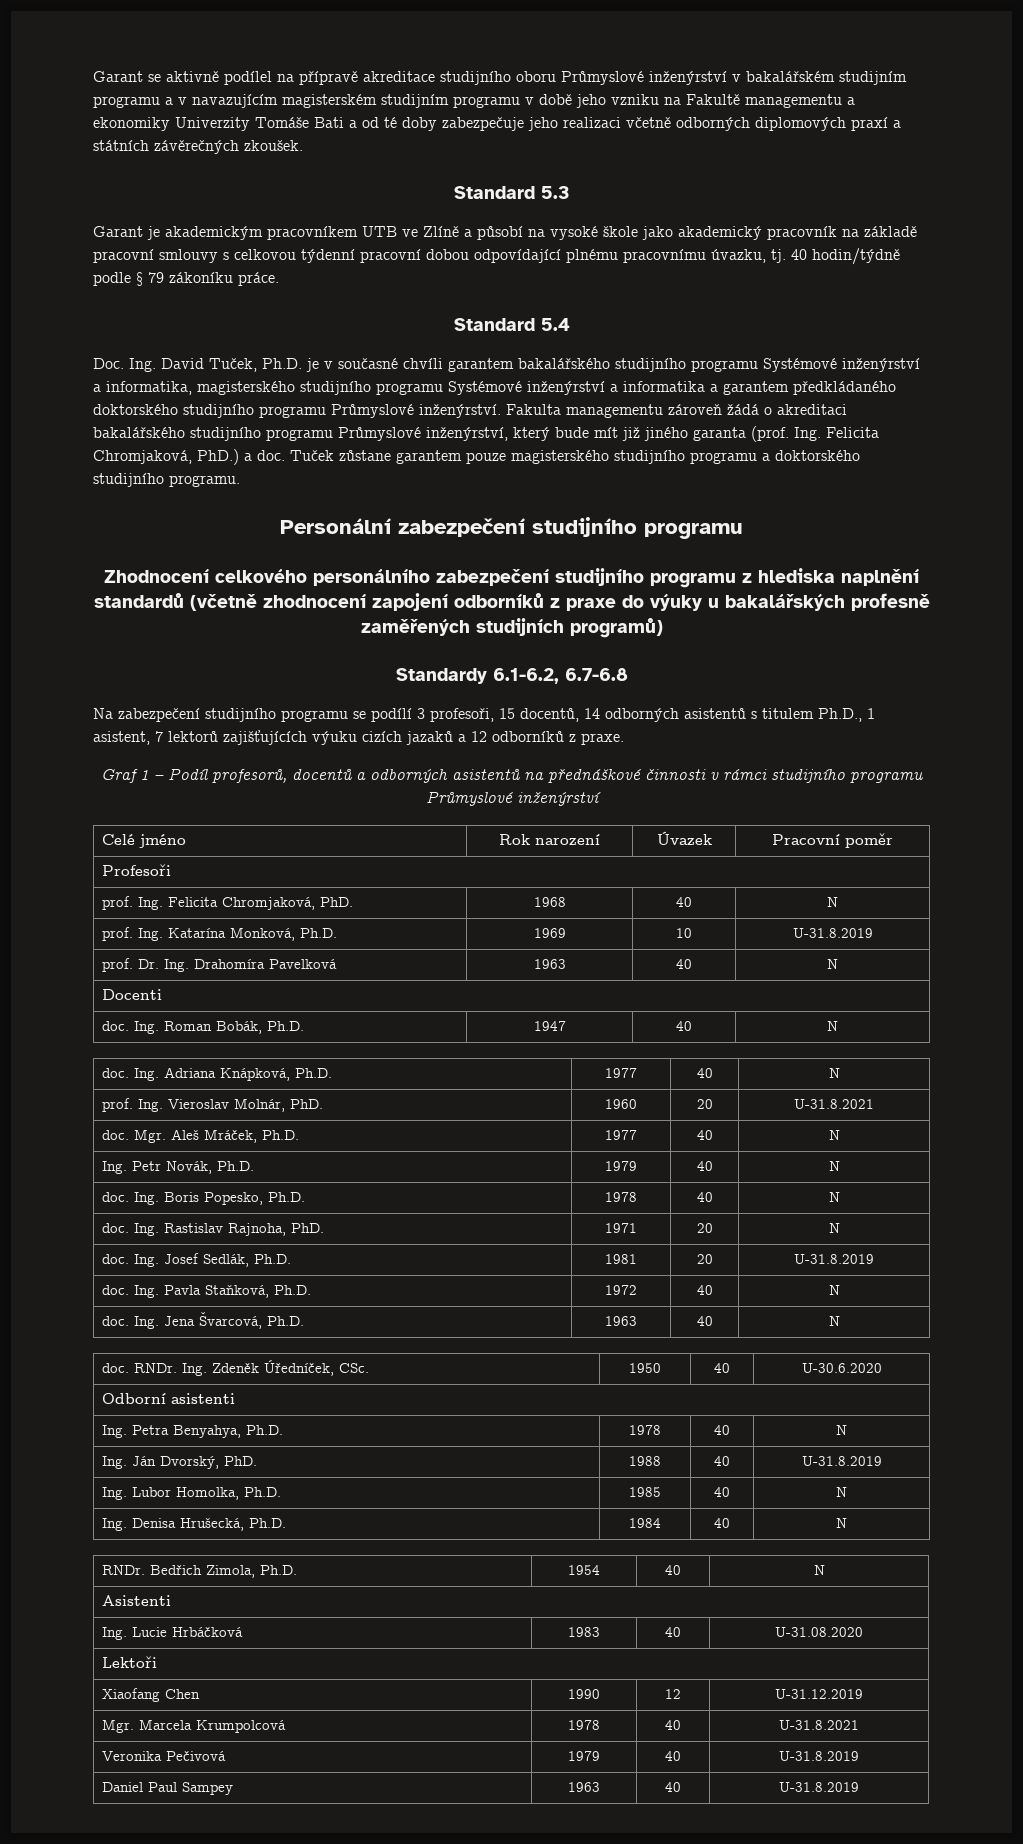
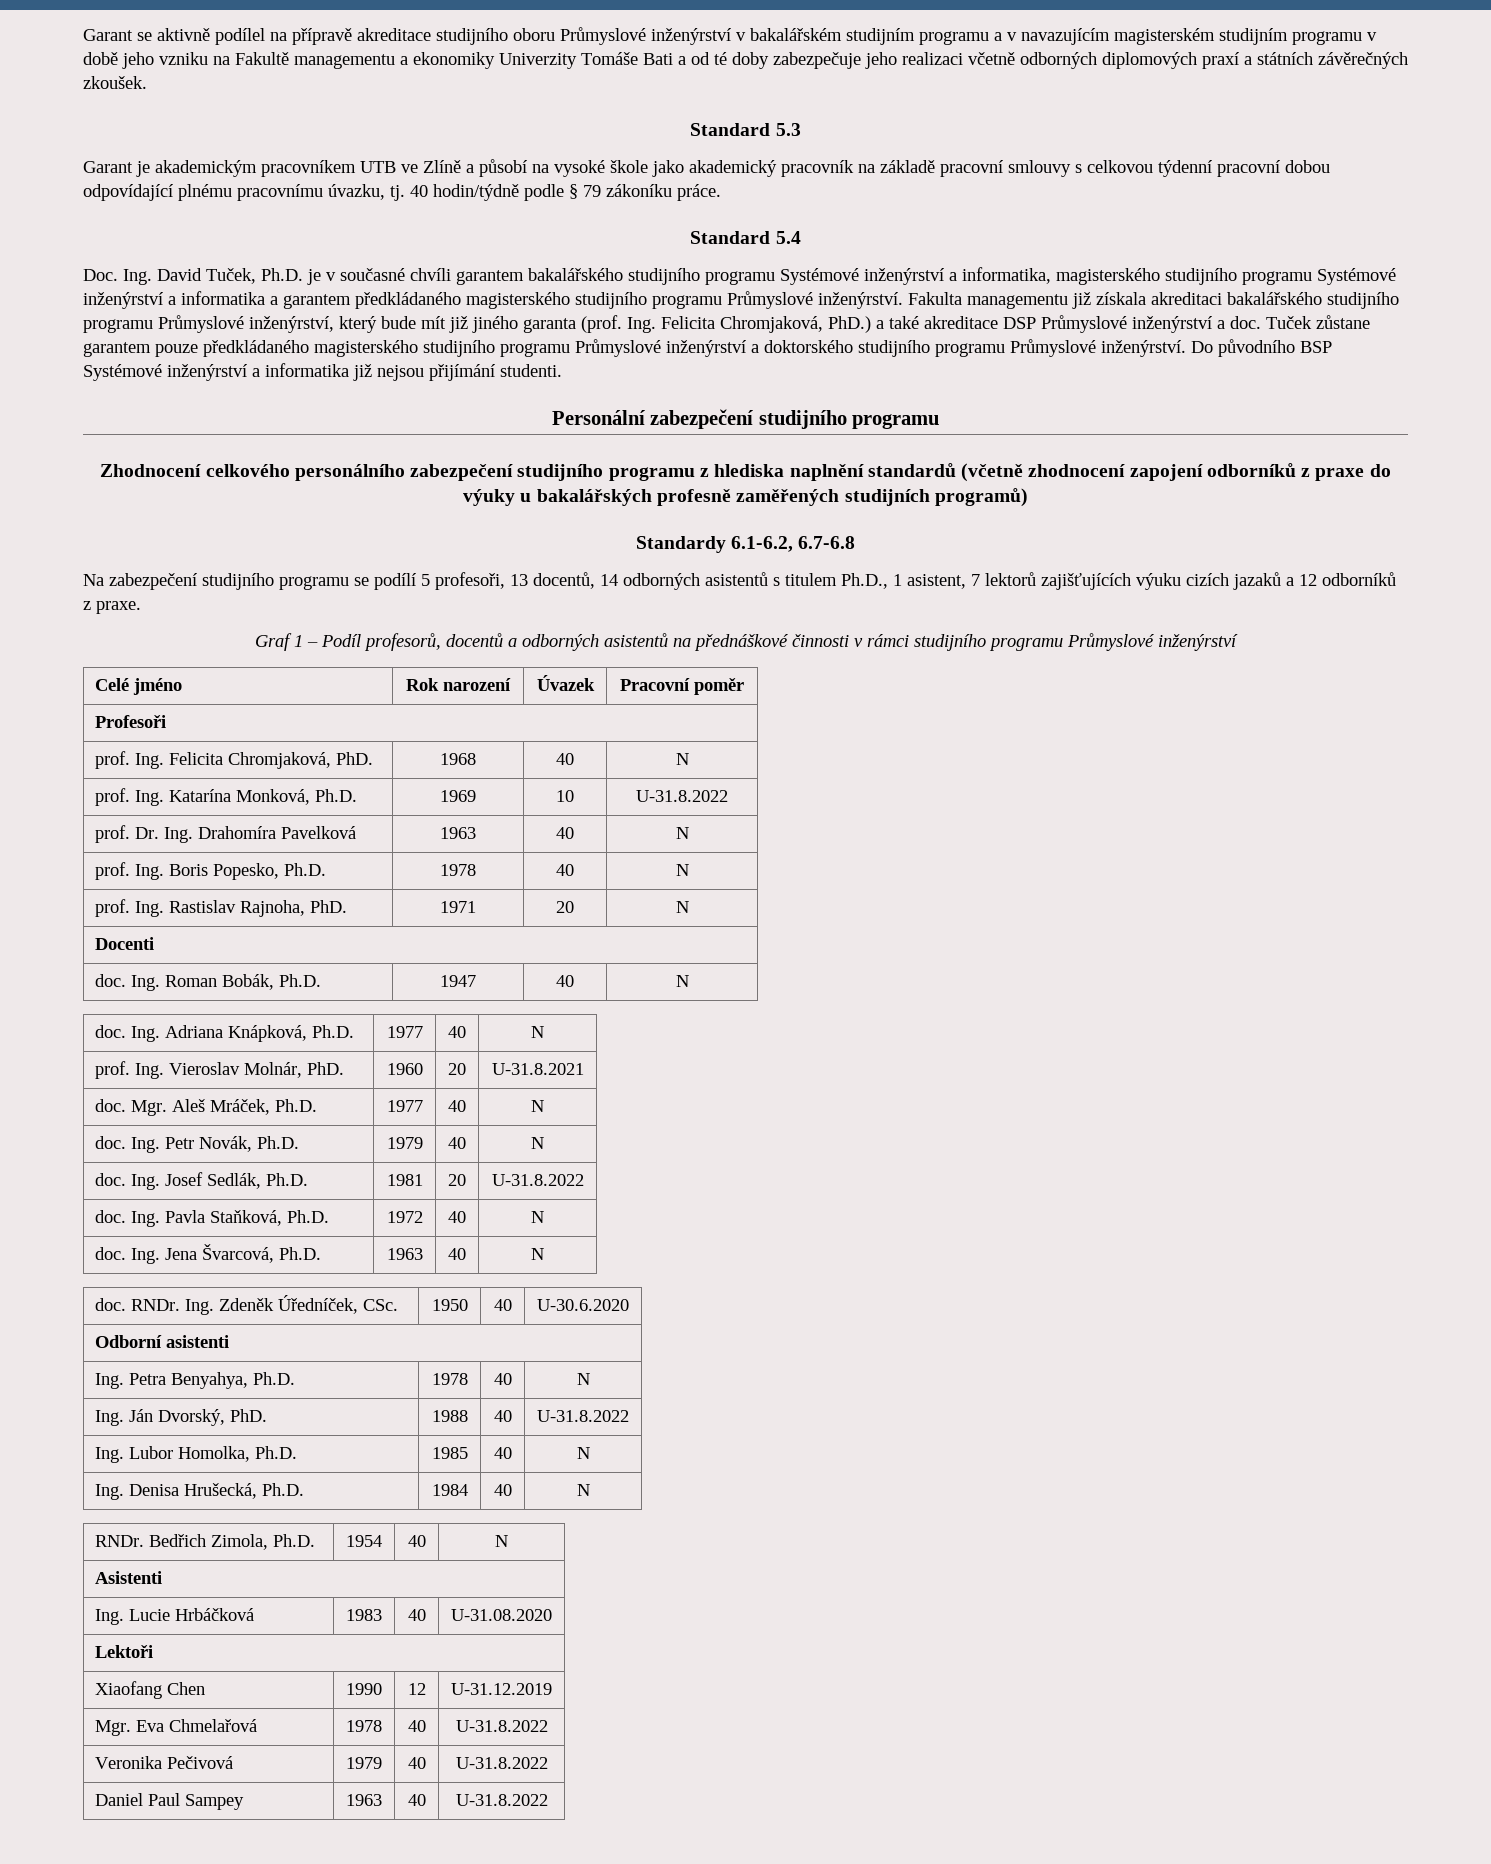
- Doc. Ing. David Tuček, Ph.D. je v současné chvíli garantem bakalářského studijního programu Systémové inženýrství a informatika, magisterského studijního programu Systémové inženýrství a informatika a garantem předkládaného doktorského studijního programu Průmyslové inženýrství.
+ Doc. Ing. David Tuček, Ph.D. je v současné chvíli garantem bakalářského studijního programu Systémové inženýrství a informatika, magisterského studijního programu Systémové inženýrství a informatika a garantem předkládaného magisterského studijního programu Průmyslové inženýrství.
- Fakulta managementu zároveň žádá o akreditaci bakalářského studijního programu Průmyslové inženýrství, který bude mít již jiného garanta (prof. Ing. Felicita Chromjaková, PhD.) a doc.
+ Fakulta managementu již získala akreditaci bakalářského studijního programu Průmyslové inženýrství, který bude mít již jiného garanta (prof. Ing. Felicita Chromjaková, PhD.) a také akreditace DSP Průmyslové inženýrství a doc.
- Tuček zůstane garantem pouze magisterského studijního programu a doktorského studijního programu.
+ Tuček zůstane garantem pouze předkládaného magisterského studijního programu Průmyslové inženýrství a doktorského studijního programu Průmyslové inženýrství. Do původního BSP Systémové inženýrství a informatika již nejsou přijímání studenti.
- Na zabezpečení studijního programu se podílí 3 profesoři, 15 docentů, 14 odborných asistentů s titulem Ph.D., 1 asistent, 7 lektorů zajišťujících výuku cizích jazaků a 12 odborníků z praxe.
+ Na zabezpečení studijního programu se podílí 5 profesoři, 13 docentů, 14 odborných asistentů s titulem Ph.D., 1 asistent, 7 lektorů zajišťujících výuku cizích jazaků a 12 odborníků z praxe.
- prof. Ing. Katarína Monková, Ph.D. | 1969 | 10 | U-31.8.2019
+ prof. Ing. Katarína Monková, Ph.D. | 1969 | 10 | U-31.8.2022
+ prof. Ing. Boris Popesko, Ph.D. | 1978 | 40 | N
+ prof. Ing. Rastislav Rajnoha, PhD. | 1971 | 20 | N
- Ing. Petr Novák, Ph.D. | 1979 | 40 | N
+ doc. Ing. Petr Novák, Ph.D. | 1979 | 40 | N
- doc. Ing. Boris Popesko, Ph.D. | 1978 | 40 | N
- doc. Ing. Rastislav Rajnoha, PhD. | 1971 | 20 | N
- doc. Ing. Josef Sedlák, Ph.D. | 1981 | 20 | U-31.8.2019
+ doc. Ing. Josef Sedlák, Ph.D. | 1981 | 20 | U-31.8.2022
- Ing. Ján Dvorský, PhD. | 1988 | 40 | U-31.8.2019
+ Ing. Ján Dvorský, PhD. | 1988 | 40 | U-31.8.2022
- Mgr. Marcela Krumpolcová | 1978 | 40 | U-31.8.2021
+ Mgr. Eva Chmelařová | 1978 | 40 | U-31.8.2022
- Veronika Pečivová | 1979 | 40 | U-31.8.2019
+ Veronika Pečivová | 1979 | 40 | U-31.8.2022
- Daniel Paul Sampey | 1963 | 40 | U-31.8.2019
+ Daniel Paul Sampey | 1963 | 40 | U-31.8.2022

